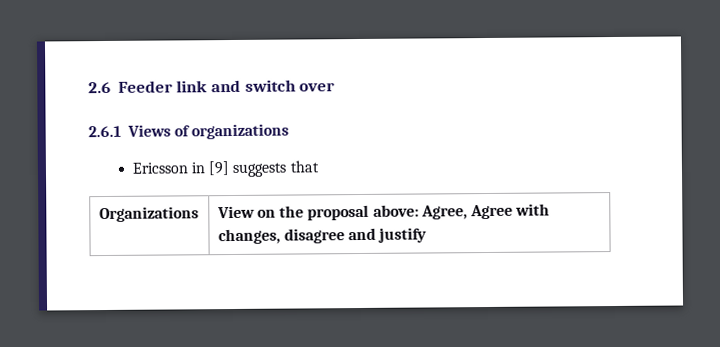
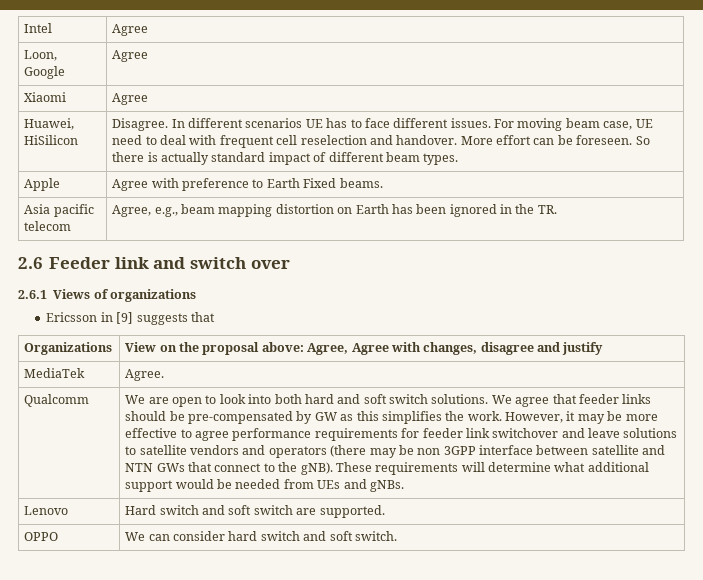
+ Intel | Agree
+ Loon, Google | Agree
+ Xiaomi | Agree
+ Huawei, HiSilicon | Disagree. In different scenarios UE has to face different issues. For moving beam case, UE need to deal with frequent cell reselection and handover. More effort can be foreseen. So there is actually standard impact of different beam types.
+ Apple | Agree with preference to Earth Fixed beams.
+ Asia pacific telecom | Agree, e.g., beam mapping distortion on Earth has been ignored in the TR.
+ MediaTek | Agree.
+ Qualcomm | We are open to look into both hard and soft switch solutions. We agree that feeder links should be pre-compensated by GW as this simplifies the work. However, it may be more effective to agree performance requirements for feeder link switchover and leave solutions to satellite vendors and operators (there may be non 3GPP interface between satellite and NTN GWs that connect to the gNB). These requirements will determine what additional support would be needed from UEs and gNBs.
+ Lenovo | Hard switch and soft switch are supported.
+ OPPO | We can consider hard switch and soft switch.

